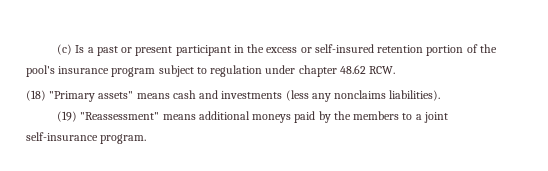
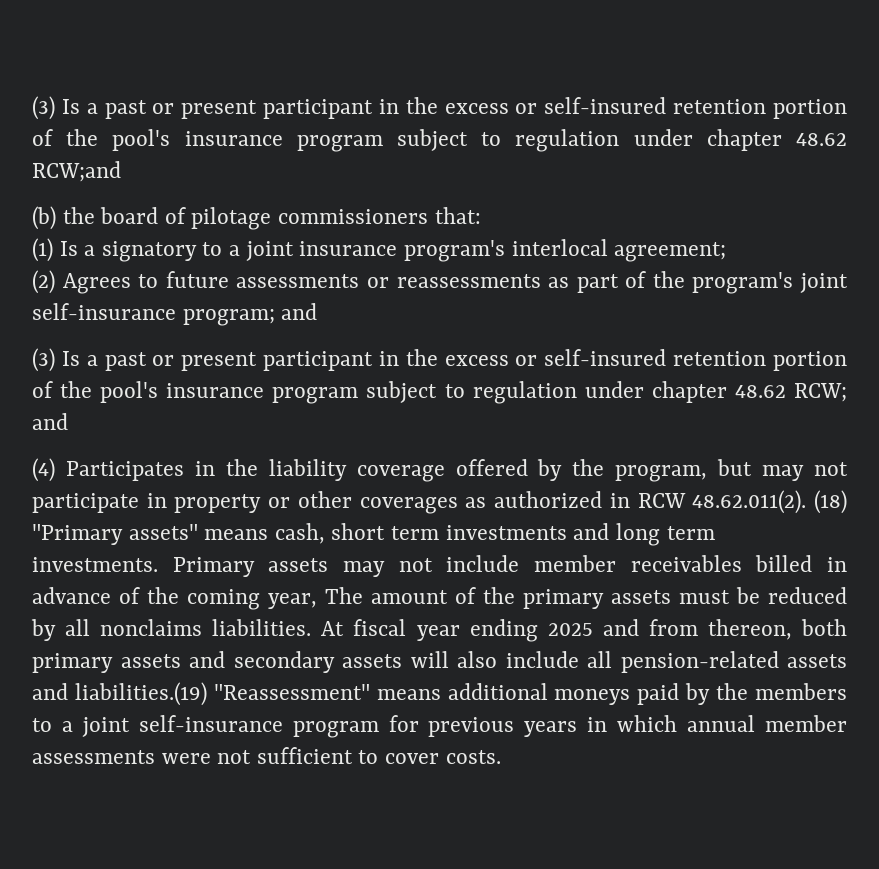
- (c) Is a past or present participant in the excess or self-insured retention portion of the pool's insurance program subject to regulation under chapter 48.62 RCW.
- (18) "Primary assets" means cash and investments (less any nonclaims liabilities).
- (19) "Reassessment" means additional moneys paid by the members to a joint self-insurance program.
+ (3) Is a past or present participant in the excess or self-insured retention portion of the pool's insurance program subject to regulation under chapter 48.62 RCW;and
+ (b) the board of pilotage commissioners that:
+ (1) Is a signatory to a joint insurance program's interlocal agreement;
+ (2) Agrees to future assessments or reassessments as part of the program's joint self-insurance program; and
+ (3) Is a past or present participant in the excess or self-insured retention portion of the pool's insurance program subject to regulation under chapter 48.62 RCW; and
+ (4) Participates in the liability coverage offered by the program, but may not participate in property or other coverages as authorized in RCW 48.62.011(2). (18) "Primary assets" means cash, short term investments and long term investments. Primary assets may not include member receivables billed in advance of the coming year, The amount of the primary assets must be reduced by all nonclaims liabilities. At fiscal year ending 2025 and from thereon, both primary assets and secondary assets will also include all pension-related assets and liabilities.(19) "Reassessment" means additional moneys paid by the members to a joint self-insurance program for previous years in which annual member assessments were not sufficient to cover costs.

